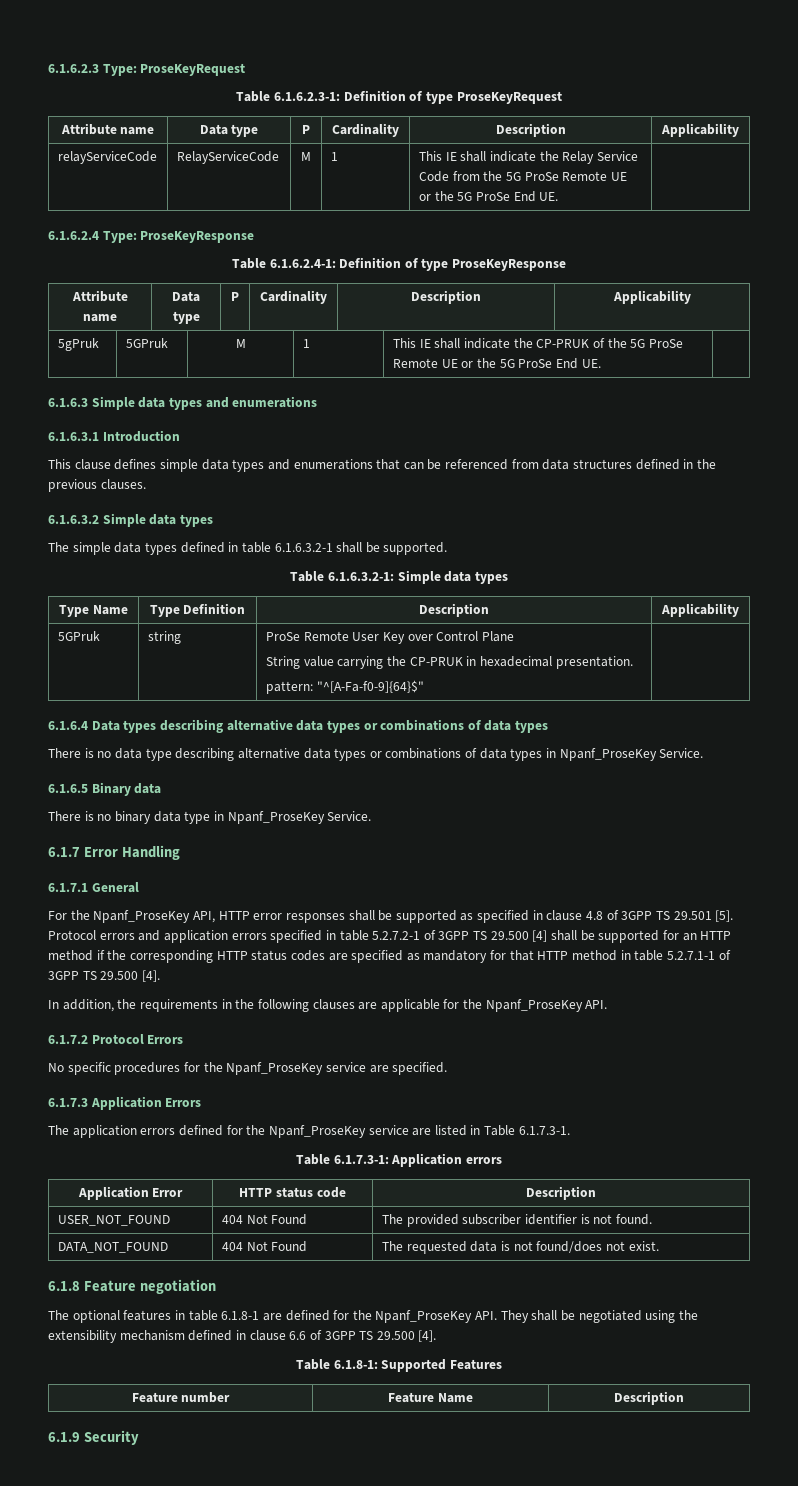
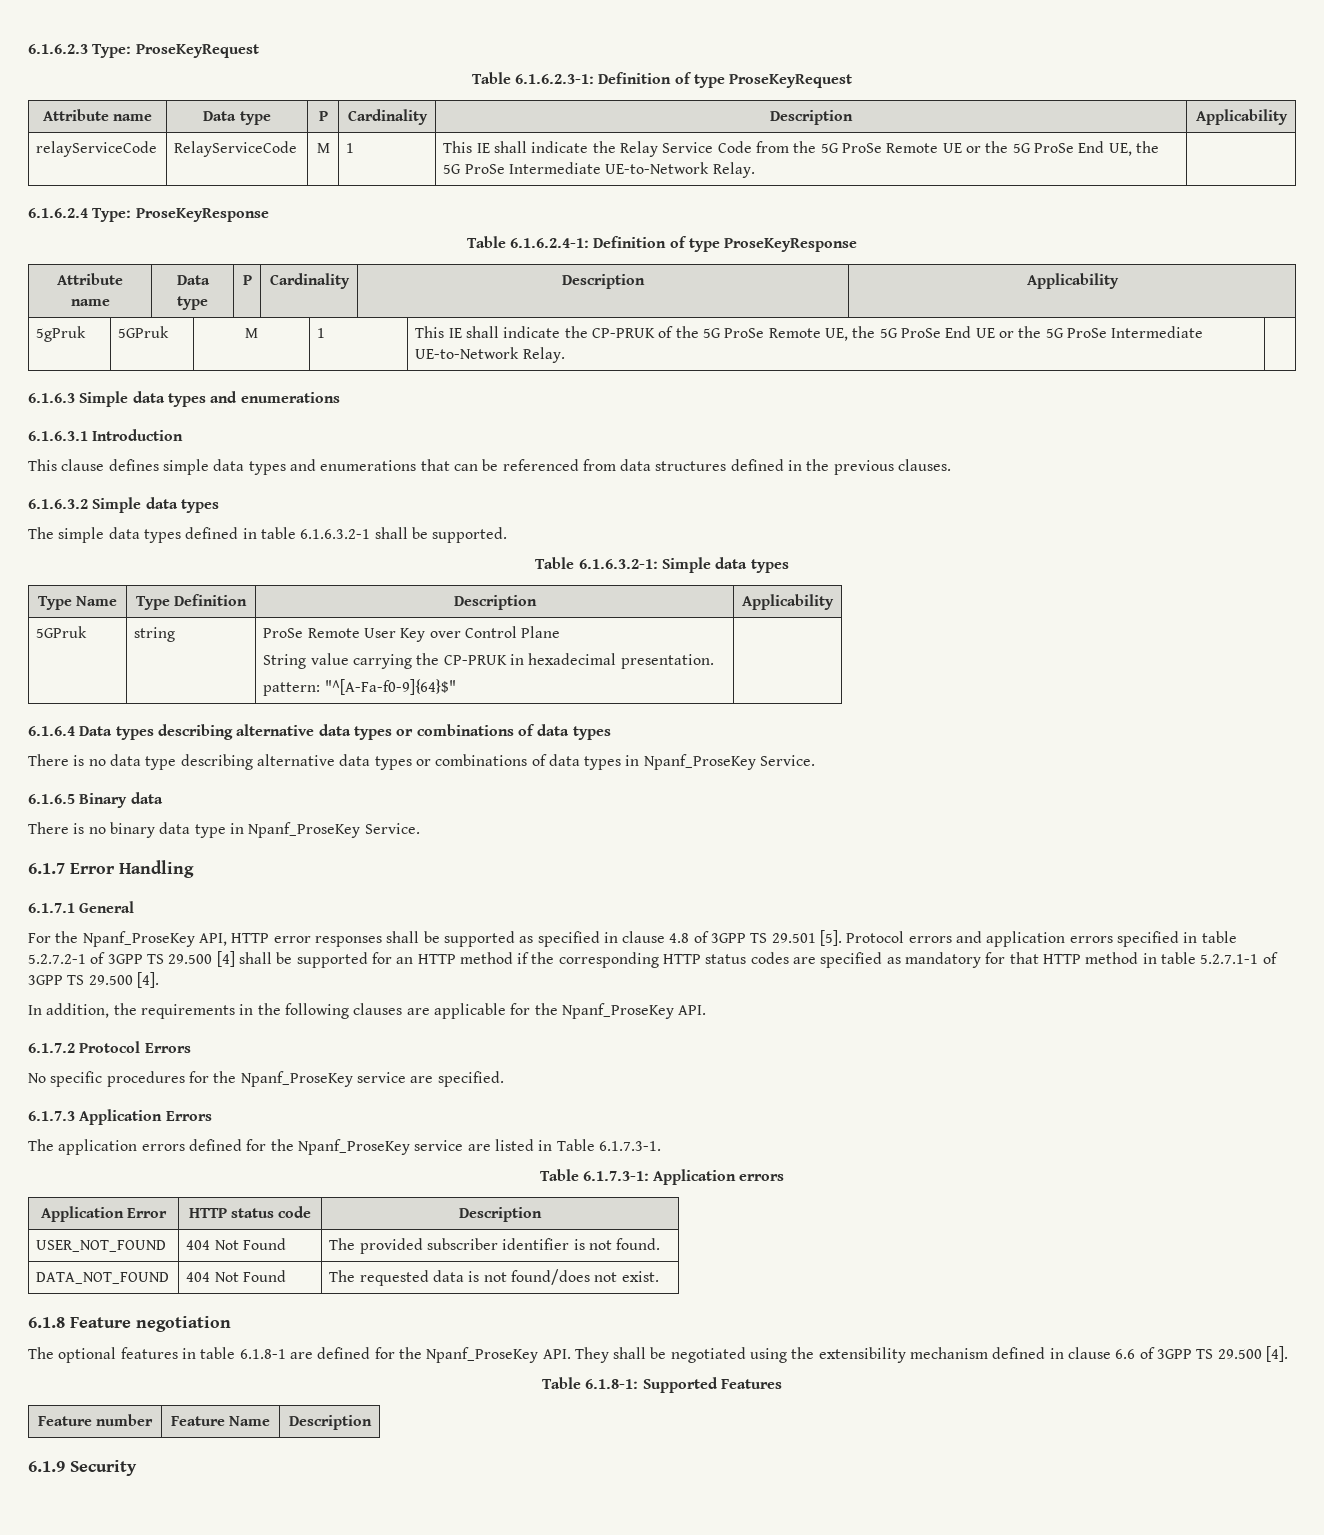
- relayServiceCode | RelayServiceCode | M | 1 | This IE shall indicate the Relay Service Code from the 5G ProSe Remote UE or the 5G ProSe End UE. |
+ relayServiceCode | RelayServiceCode | M | 1 | This IE shall indicate the Relay Service Code from the 5G ProSe Remote UE or the 5G ProSe End UE, the 5G ProSe Intermediate UE-to-Network Relay. |
- 5gPruk | 5GPruk | M | 1 | This IE shall indicate the CP-PRUK of the 5G ProSe Remote UE or the 5G ProSe End UE. |
+ 5gPruk | 5GPruk | M | 1 | This IE shall indicate the CP-PRUK of the 5G ProSe Remote UE, the 5G ProSe End UE or the 5G ProSe Intermediate UE-to-Network Relay. |

